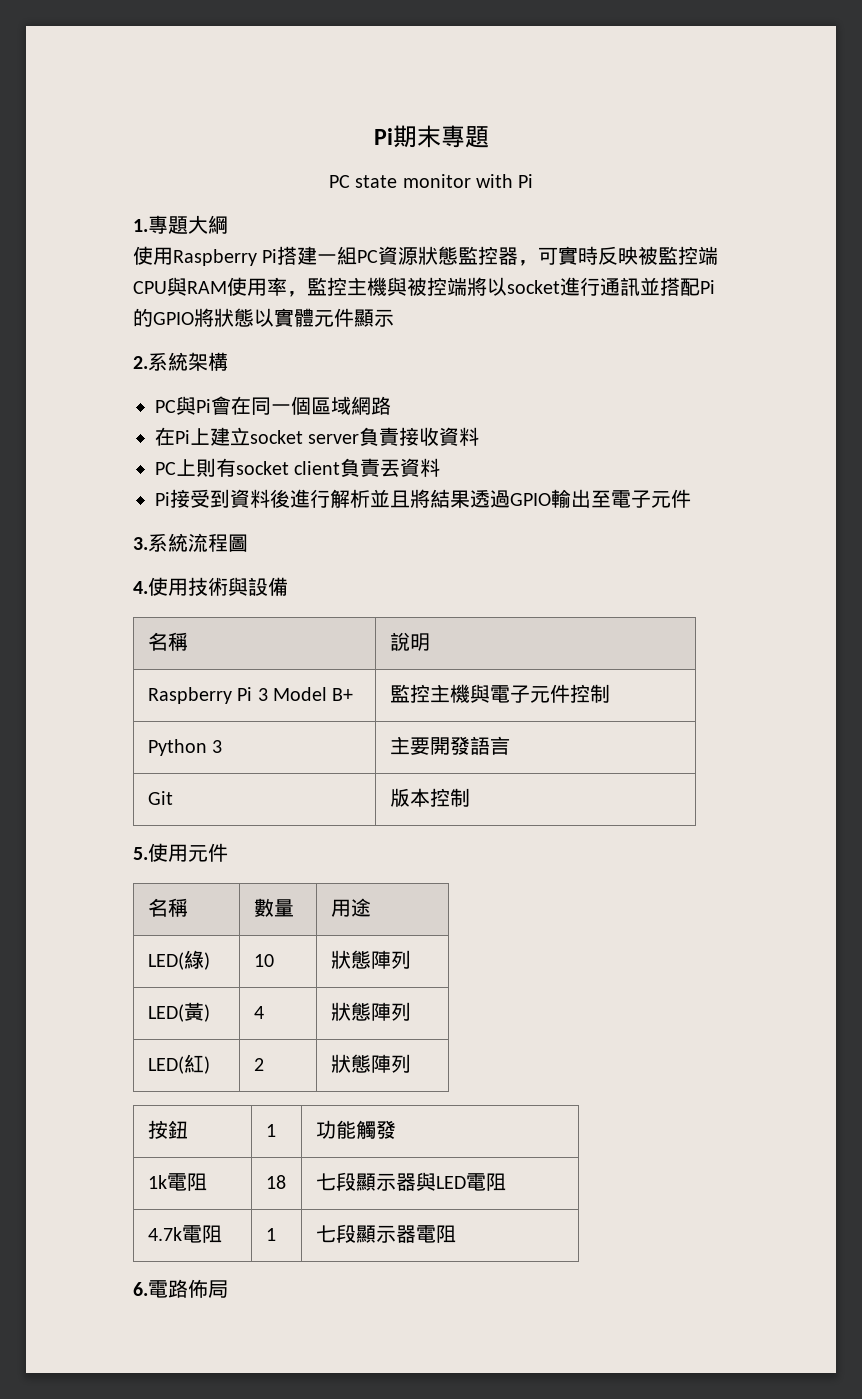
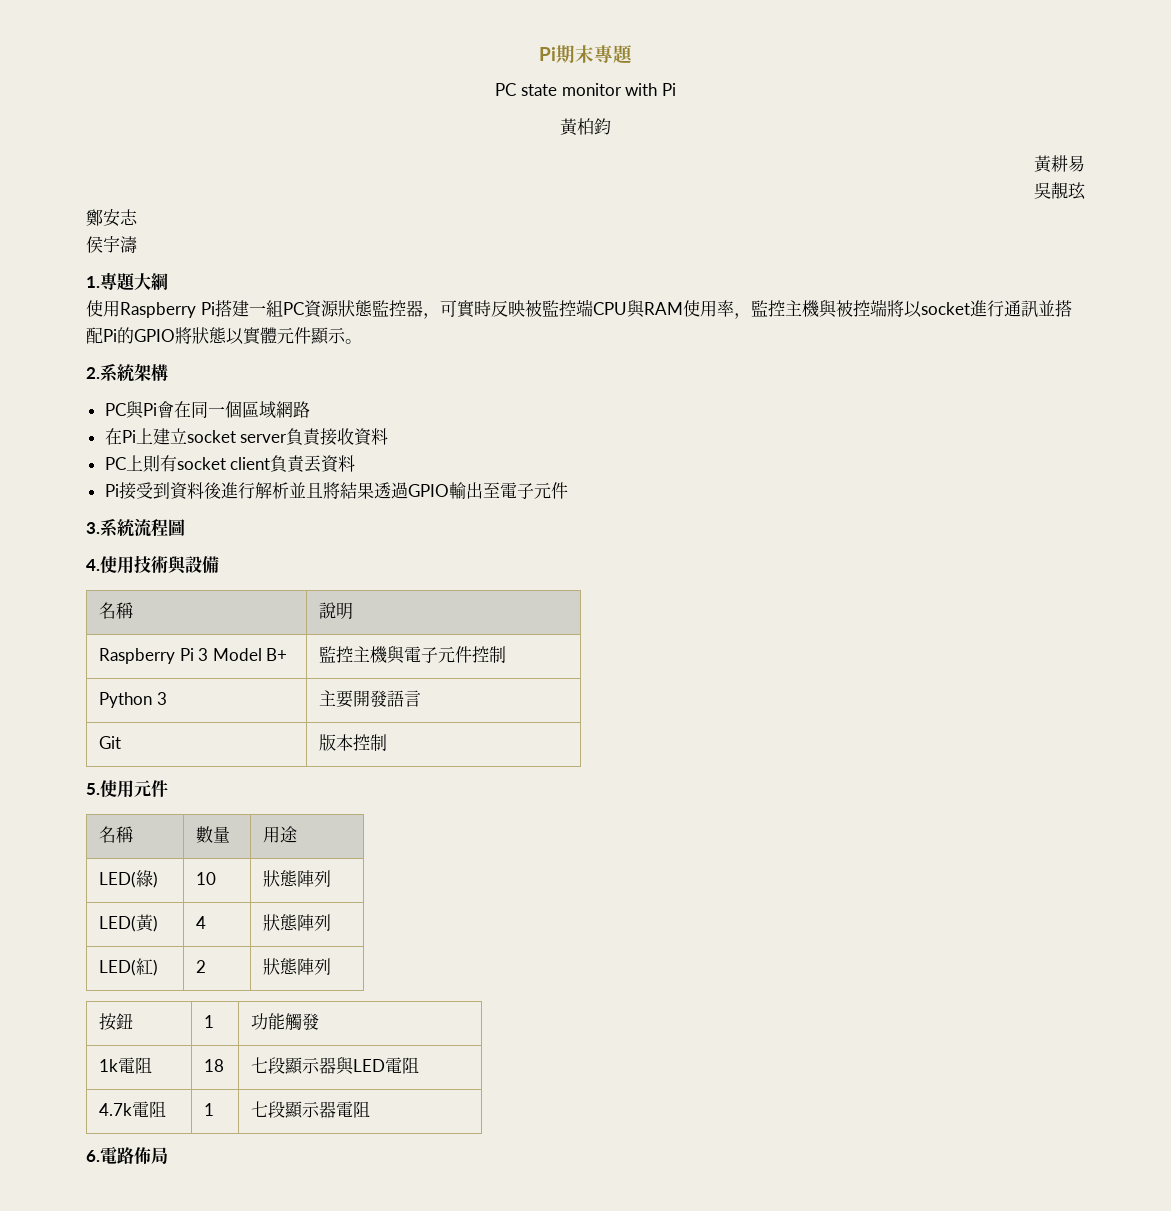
+ 黃柏鈞
+ 黃耕易
+ 吳靚玹
+ 鄭安志
+ 侯宇濤
- 使用Raspberry Pi搭建一組PC資源狀態監控器，可實時反映被監控端CPU與RAM使用率，監控主機與被控端將以socket進行通訊並搭配Pi的GPIO將狀態以實體元件顯示
+ 使用Raspberry Pi搭建一組PC資源狀態監控器，可實時反映被監控端CPU與RAM使用率，監控主機與被控端將以socket進行通訊並搭配Pi的GPIO將狀態以實體元件顯示。

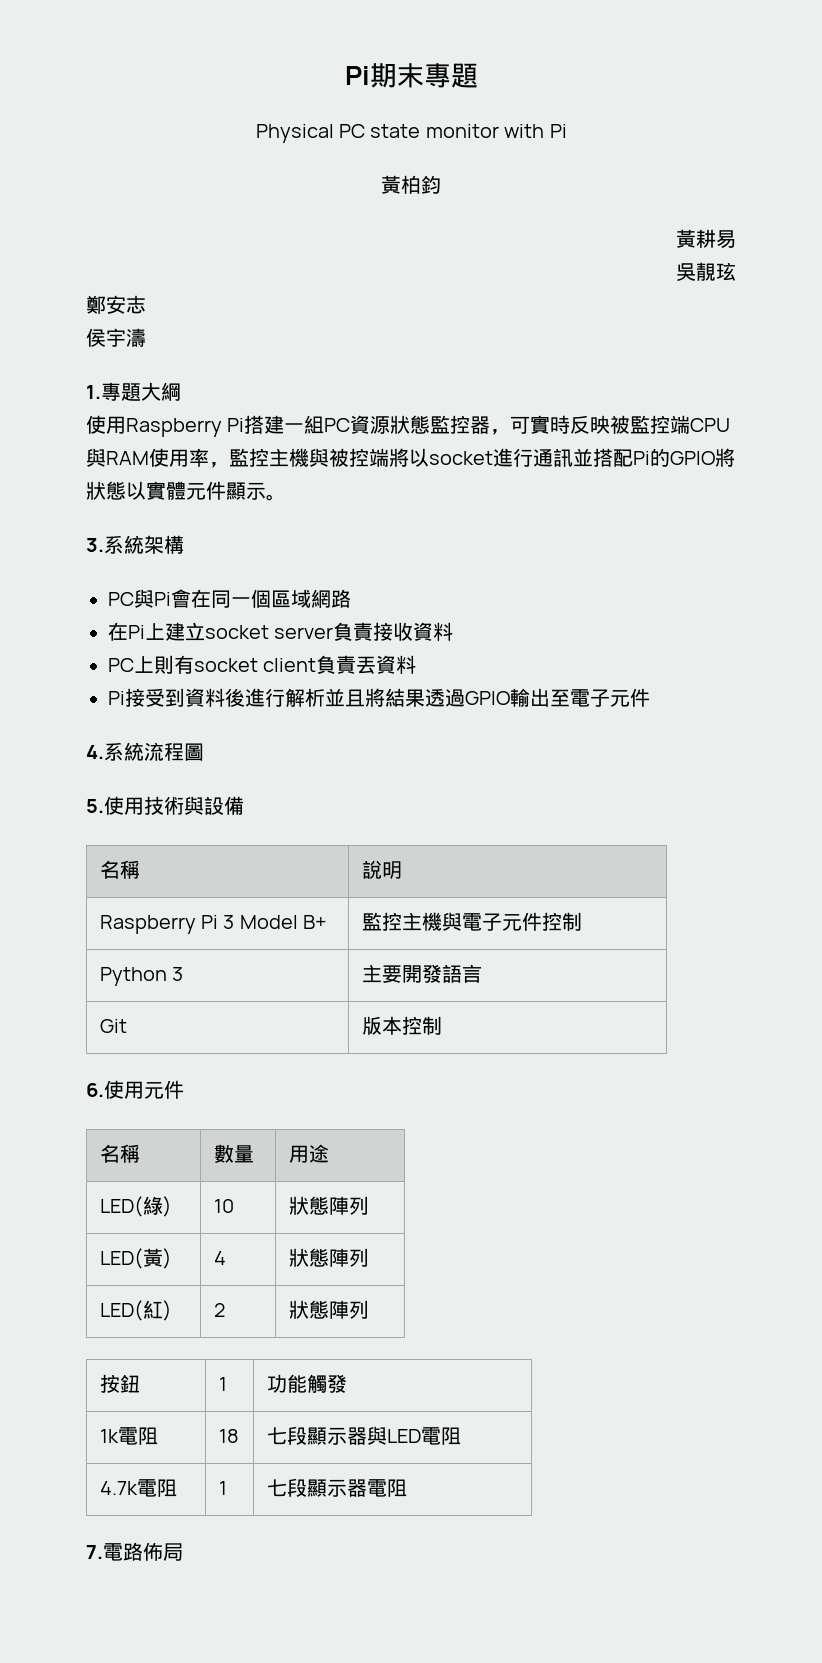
- PC state monitor with Pi
+ Physical PC state monitor with Pi
- 2.系統架構
+ 3.系統架構
- 3.系統流程圖
+ 4.系統流程圖
- 4.使用技術與設備
+ 5.使用技術與設備
- 5.使用元件
+ 6.使用元件
- 6.電路佈局
+ 7.電路佈局

